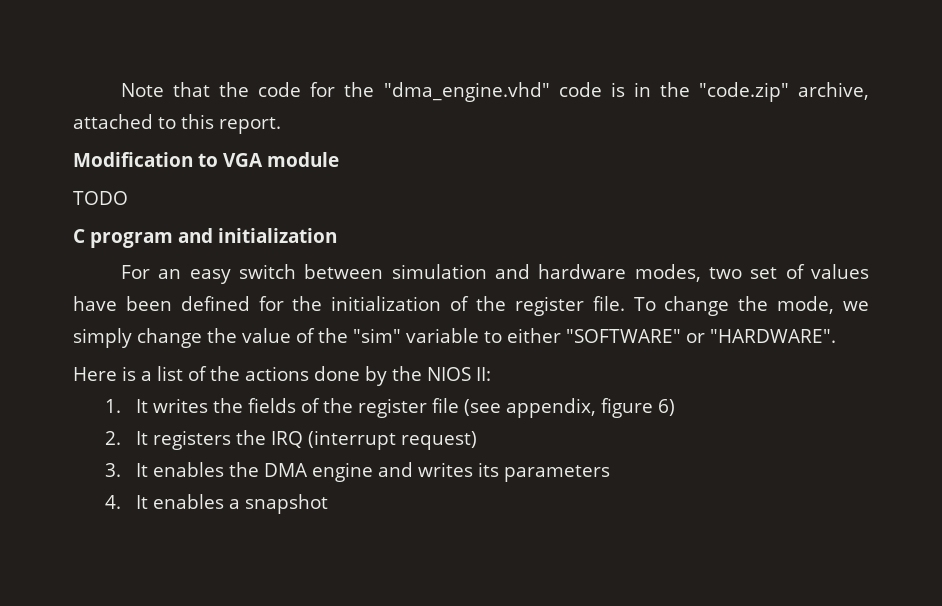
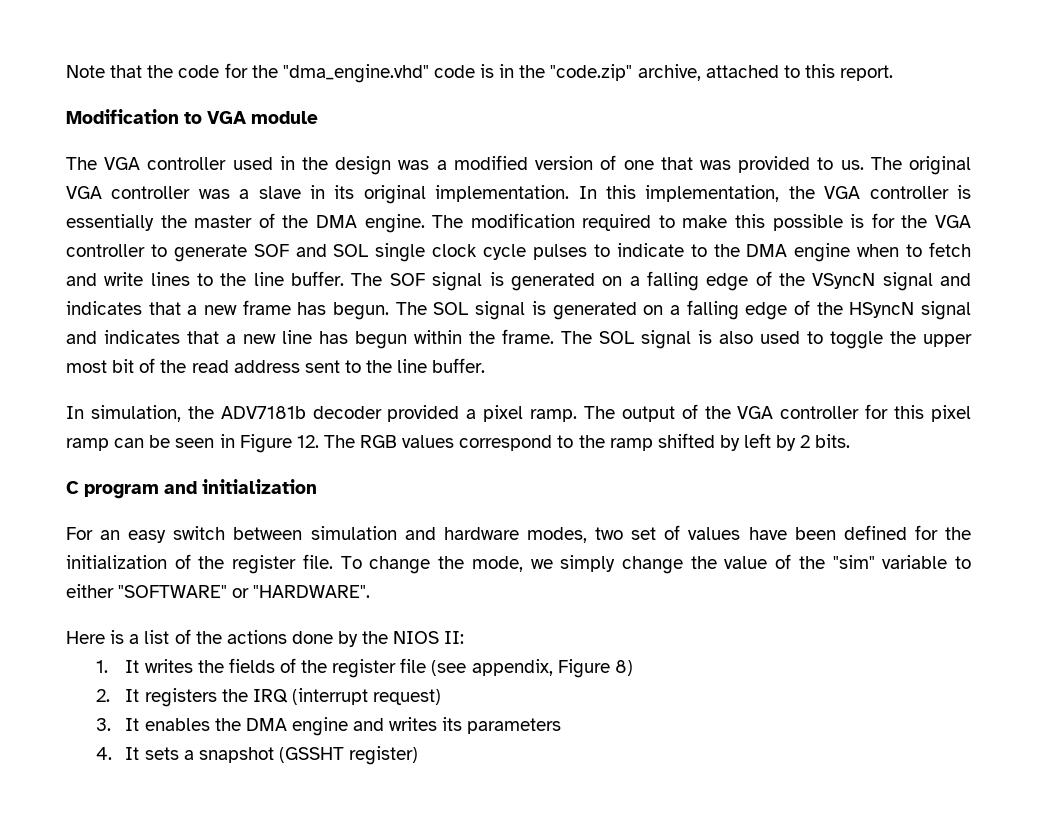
- TODO
+ The VGA controller used in the design was a modified version of one that was provided to us. The original VGA controller was a slave in its original implementation. In this implementation, the VGA controller is essentially the master of the DMA engine. The modification required to make this possible is for the VGA controller to generate SOF and SOL single clock cycle pulses to indicate to the DMA engine when to fetch and write lines to the line buffer. The SOF signal is generated on a falling edge of the VSyncN signal and indicates that a new frame has begun. The SOL signal is generated on a falling edge of the HSyncN signal and indicates that a new line has begun within the frame. The SOL signal is also used to toggle the upper most bit of the read address sent to the line buffer.
+ In simulation, the ADV7181b decoder provided a pixel ramp. The output of the VGA controller for this pixel ramp can be seen in Figure 12. The RGB values correspond to the ramp shifted by left by 2 bits.
- 1. It writes the fields of the register file (see appendix, figure 6)
+ 1. It writes the fields of the register file (see appendix, Figure 8)
- 4. It enables a snapshot
+ 4. It sets a snapshot (GSSHT register)

